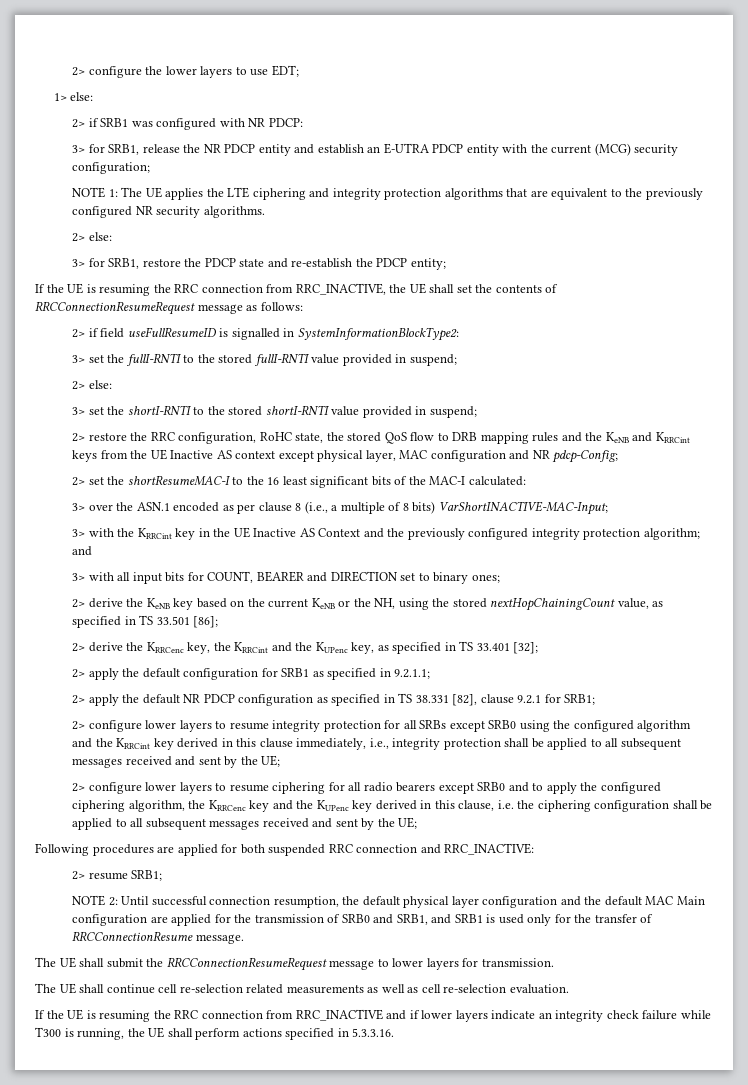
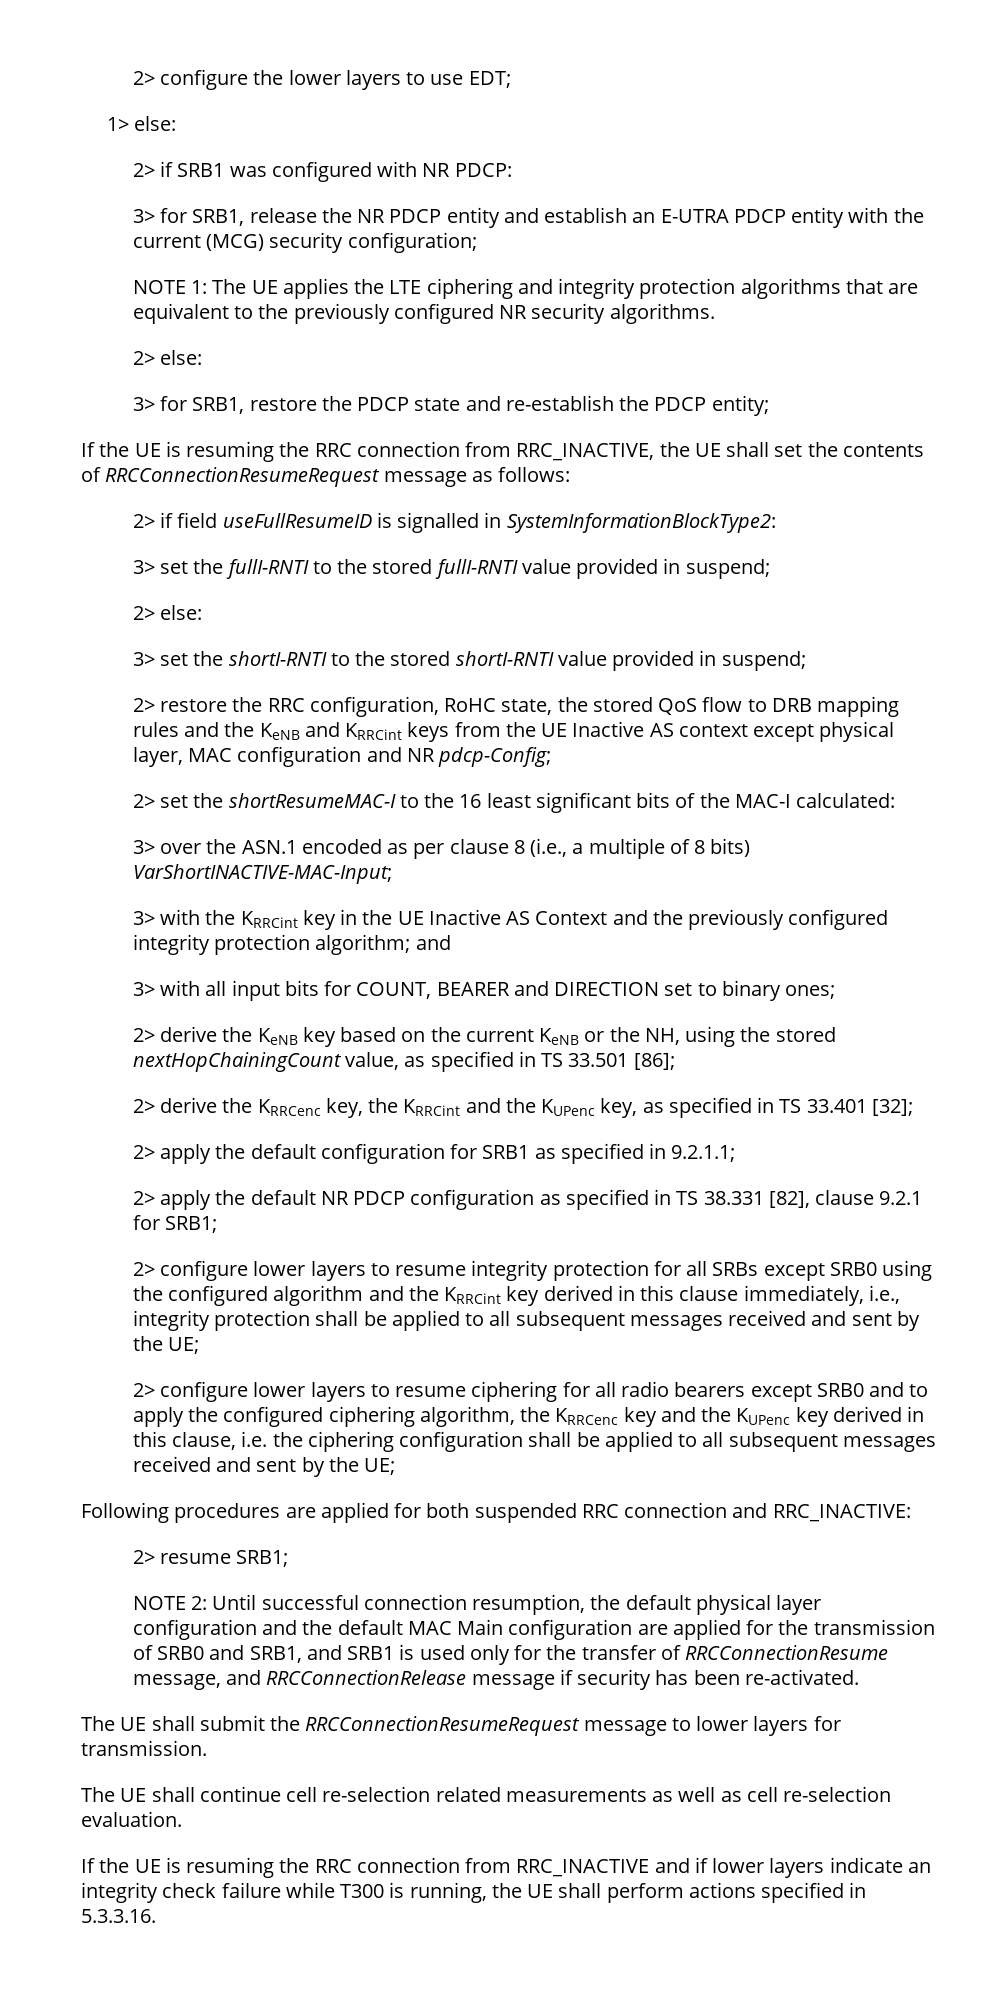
- NOTE 2: Until successful connection resumption, the default physical layer configuration and the default MAC Main configuration are applied for the transmission of SRB0 and SRB1, and SRB1 is used only for the transfer of RRCConnectionResume message.
+ NOTE 2: Until successful connection resumption, the default physical layer configuration and the default MAC Main configuration are applied for the transmission of SRB0 and SRB1, and SRB1 is used only for the transfer of RRCConnectionResume message, and RRCConnectionRelease message if security has been re-activated.

